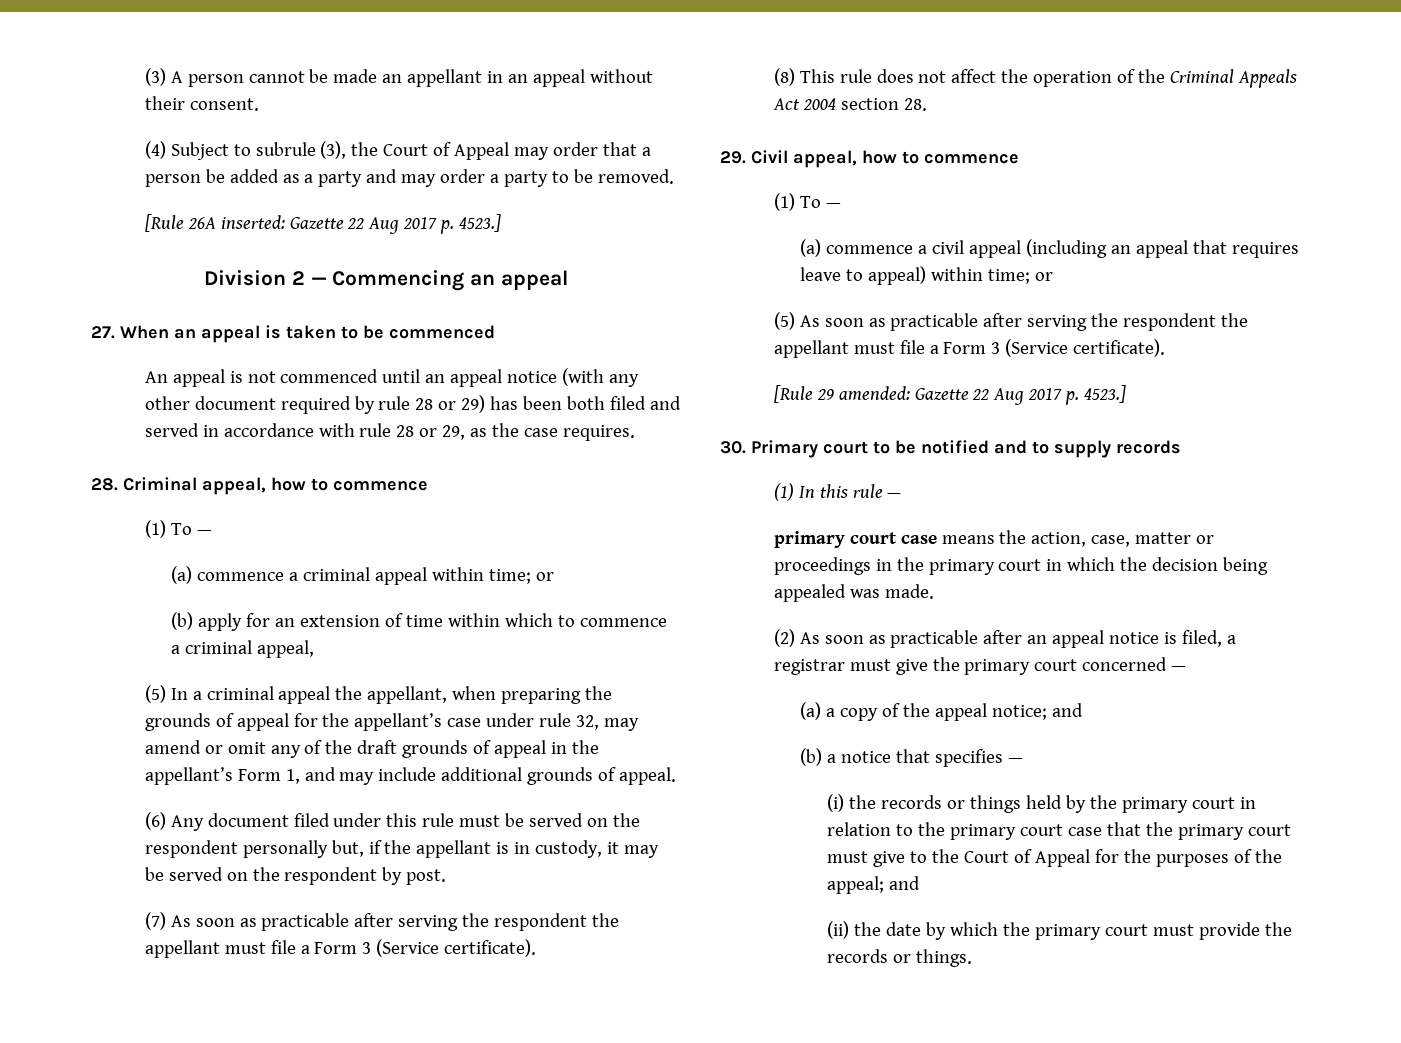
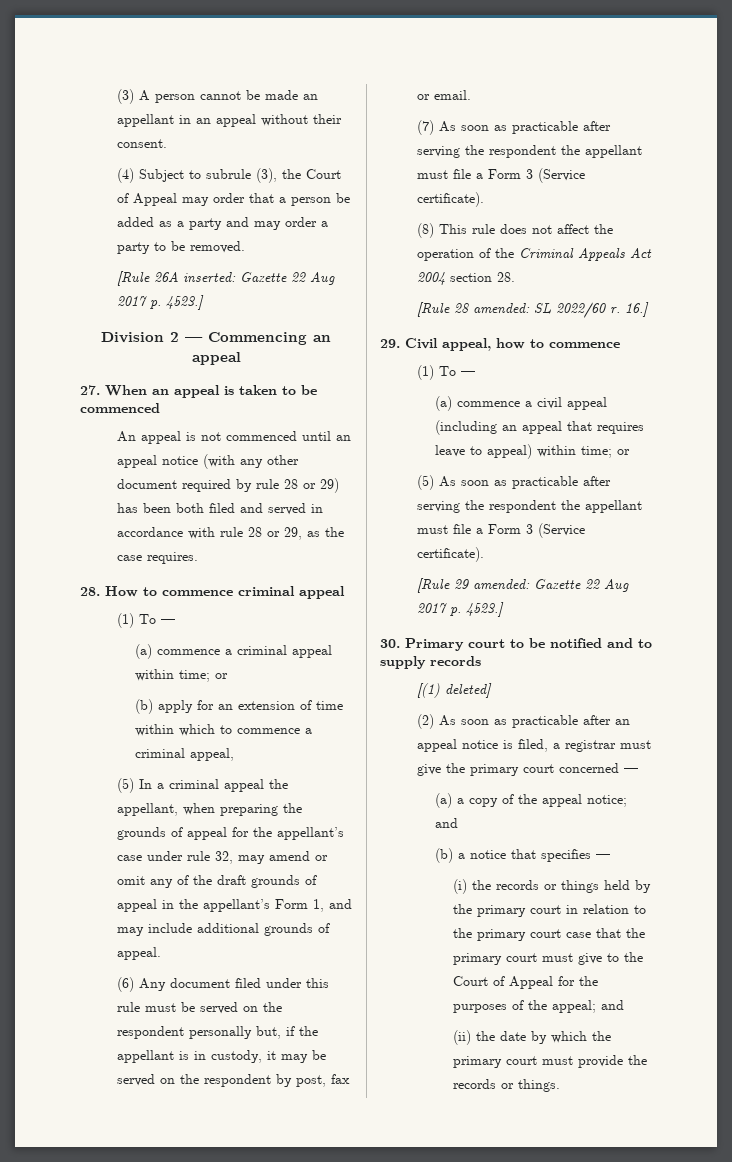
- 28. Criminal appeal, how to commence
+ 28. How to commence criminal appeal
- (6) Any document filed under this rule must be served on the respondent personally but, if the appellant is in custody, it may be served on the respondent by post.
+ (6) Any document filed under this rule must be served on the respondent personally but, if the appellant is in custody, it may be served on the respondent by post, fax or email.
+ [Rule 28 amended: SL 2022/60 r. 16.]
- (1) In this rule —
- primary court case means the action, case, matter or proceedings in the primary court in which the decision being appealed was made.
+ [(1) deleted]

